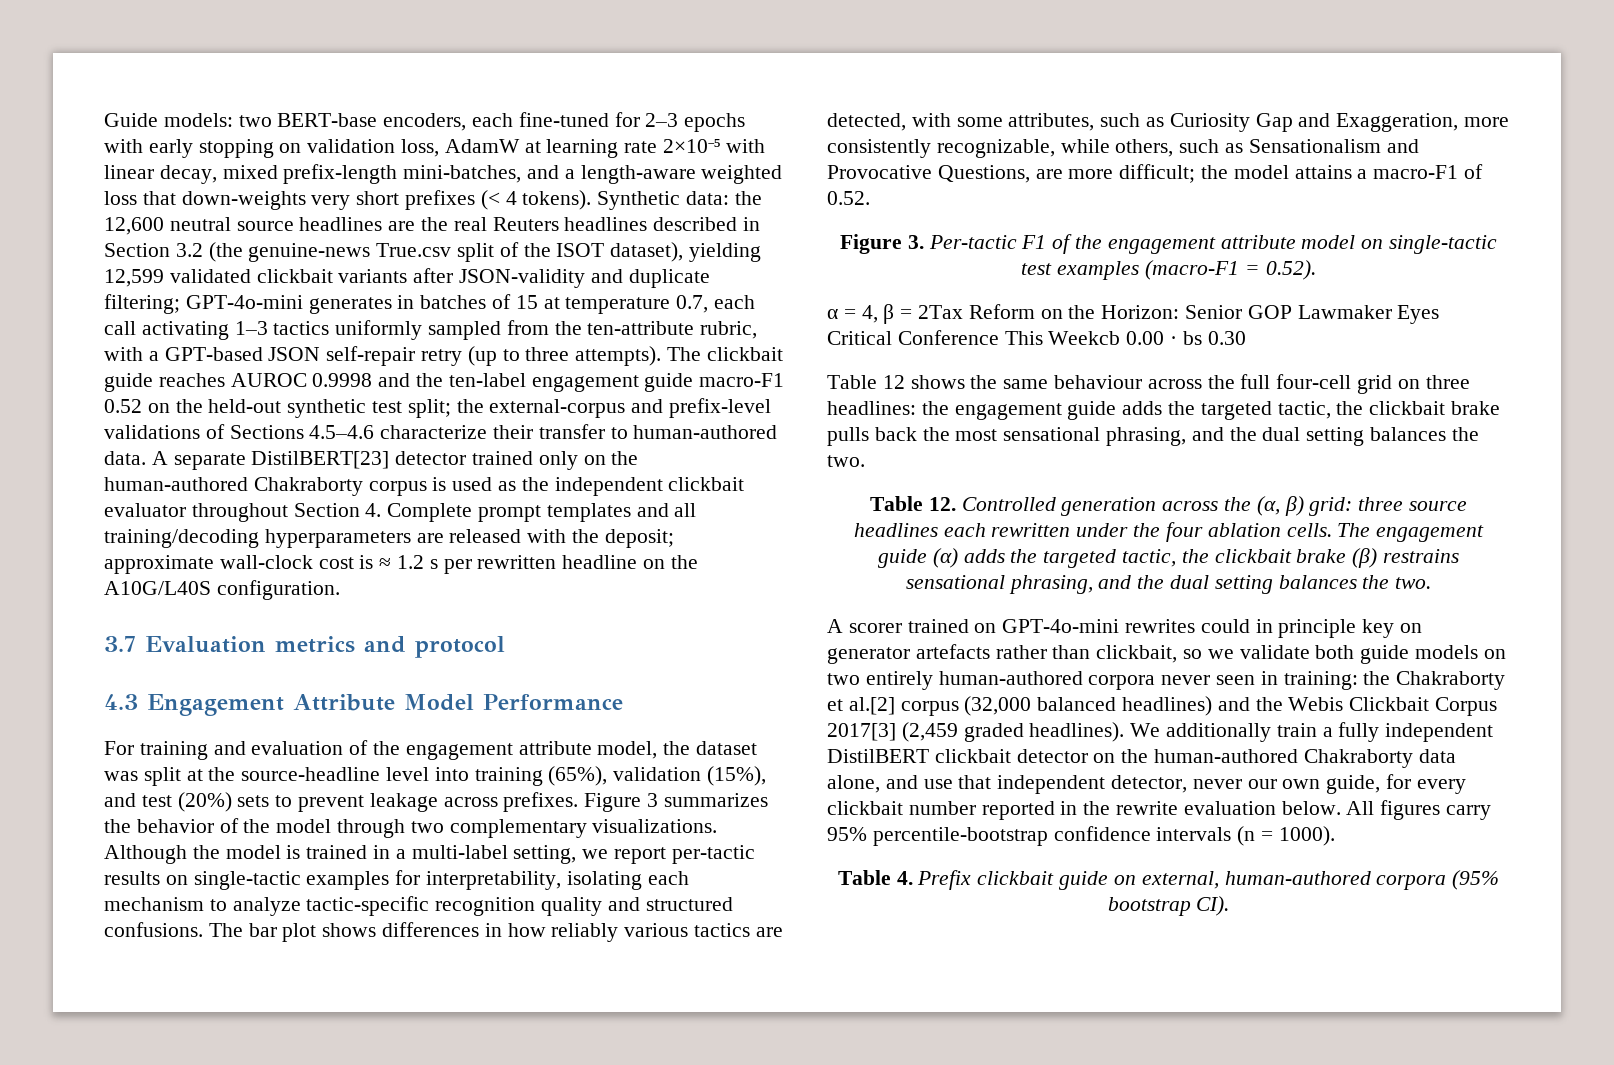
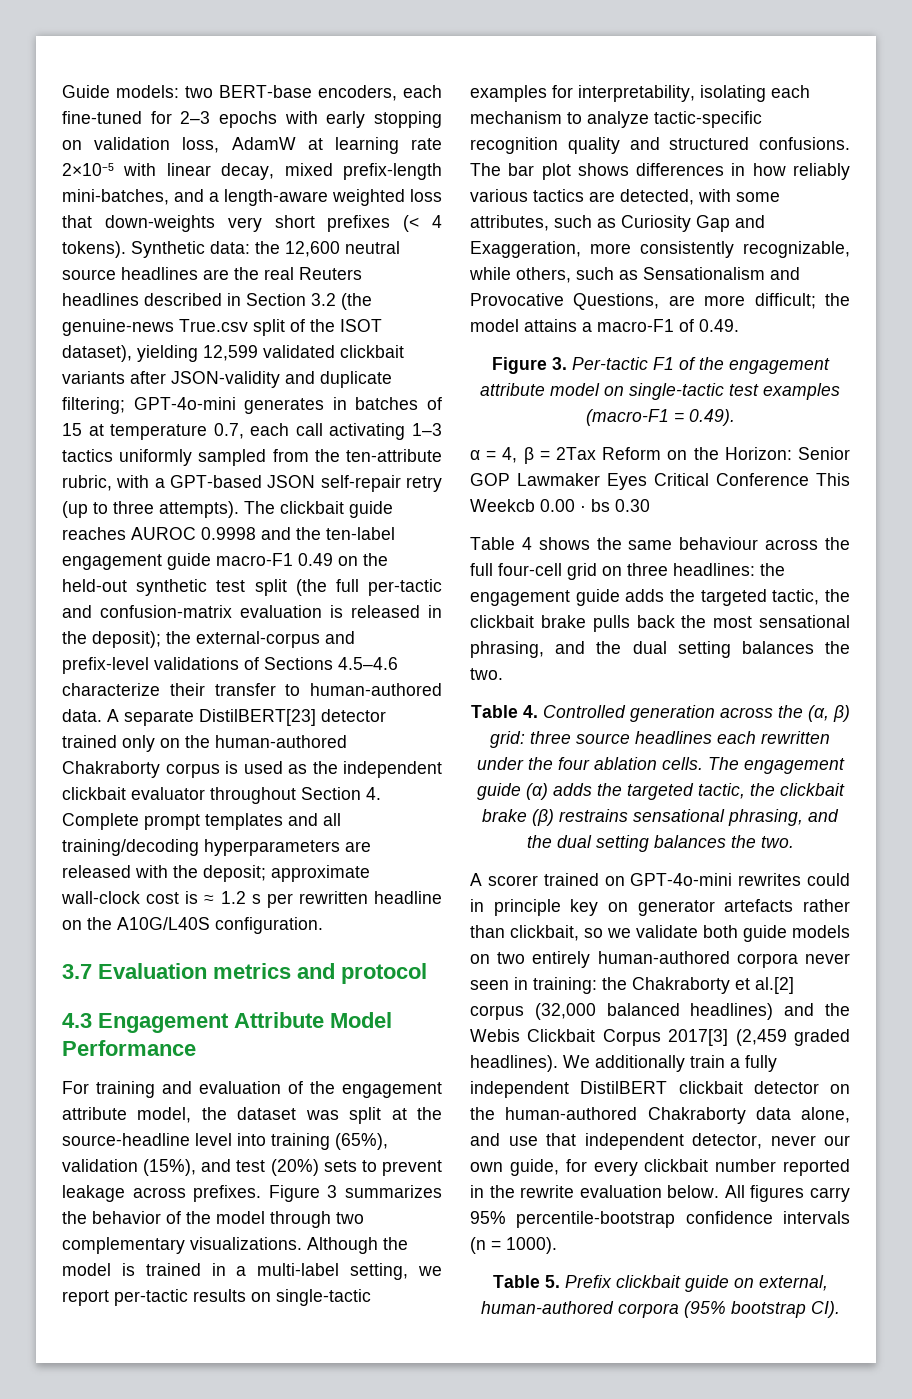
- The clickbait guide reaches AUROC 0.9998 and the ten-label engagement guide macro-F1 0.52 on the held-out synthetic test split; the external-corpus and prefix-level validations of Sections 4.5–4.6 characterize their transfer to human-authored data.
+ The clickbait guide reaches AUROC 0.9998 and the ten-label engagement guide macro-F1 0.49 on the held-out synthetic test split (the full per-tactic and confusion-matrix evaluation is released in the deposit); the external-corpus and prefix-level validations of Sections 4.5–4.6 characterize their transfer to human-authored data.
- The bar plot shows differences in how reliably various tactics are detected, with some attributes, such as Curiosity Gap and Exaggeration, more consistently recognizable, while others, such as Sensationalism and Provocative Questions, are more difficult; the model attains a macro-F1 of 0.52.
+ The bar plot shows differences in how reliably various tactics are detected, with some attributes, such as Curiosity Gap and Exaggeration, more consistently recognizable, while others, such as Sensationalism and Provocative Questions, are more difficult; the model attains a macro-F1 of 0.49.
- Figure 3. Per-tactic F1 of the engagement attribute model on single-tactic test examples (macro-F1 = 0.52).
+ Figure 3. Per-tactic F1 of the engagement attribute model on single-tactic test examples (macro-F1 = 0.49).
- Table 12 shows the same behaviour across the full four-cell grid on three headlines: the engagement guide adds the targeted tactic, the clickbait brake pulls back the most sensational phrasing, and the dual setting balances the two.
+ Table 4 shows the same behaviour across the full four-cell grid on three headlines: the engagement guide adds the targeted tactic, the clickbait brake pulls back the most sensational phrasing, and the dual setting balances the two.
- Table 12. Controlled generation across the (α, β) grid: three source headlines each rewritten under the four ablation cells.
+ Table 4. Controlled generation across the (α, β) grid: three source headlines each rewritten under the four ablation cells.
- Table 4. Prefix clickbait guide on external, human-authored corpora (95% bootstrap CI).
+ Table 5. Prefix clickbait guide on external, human-authored corpora (95% bootstrap CI).

